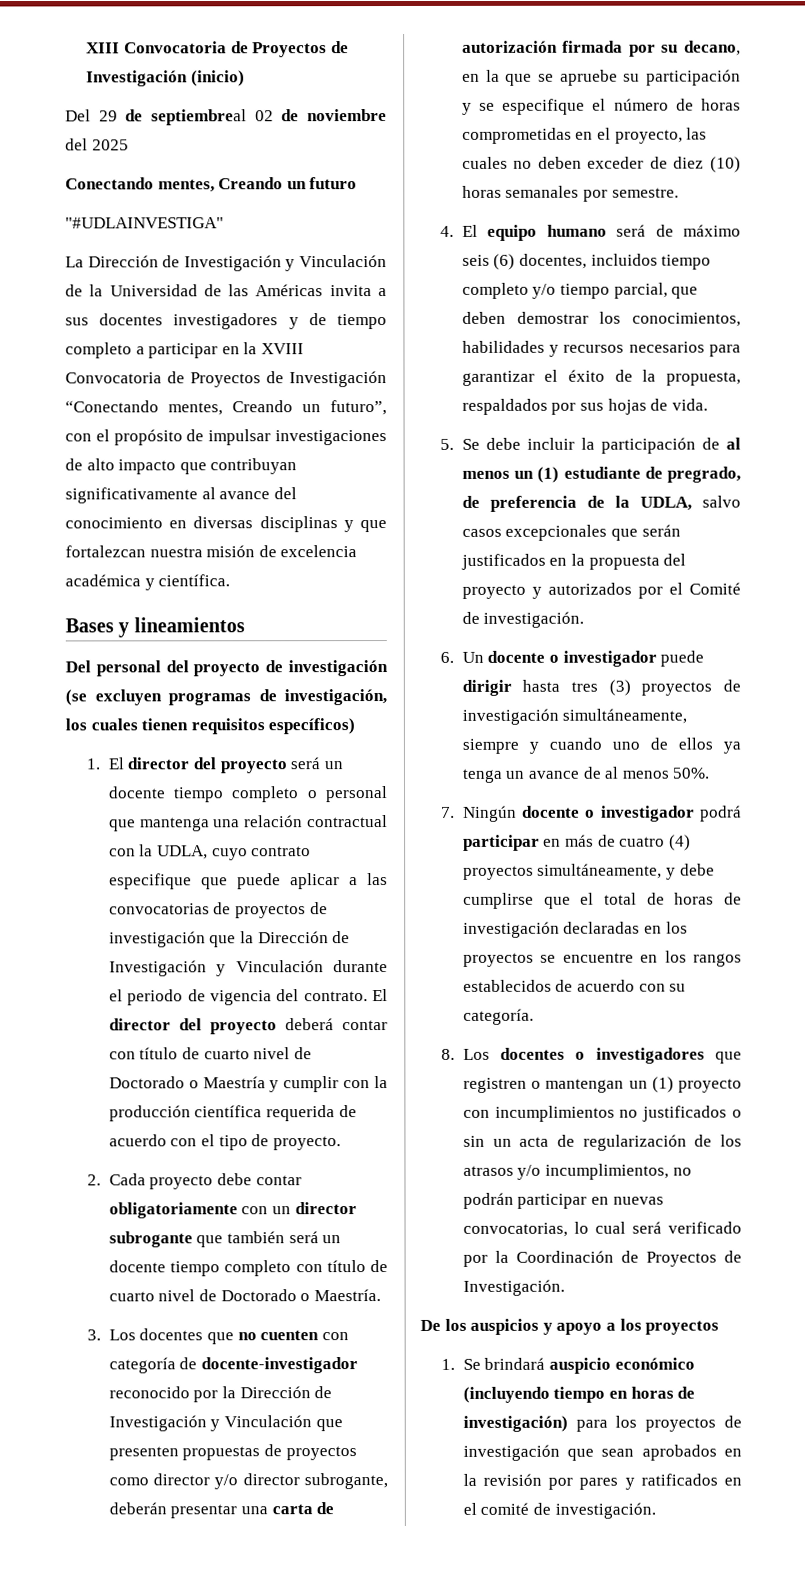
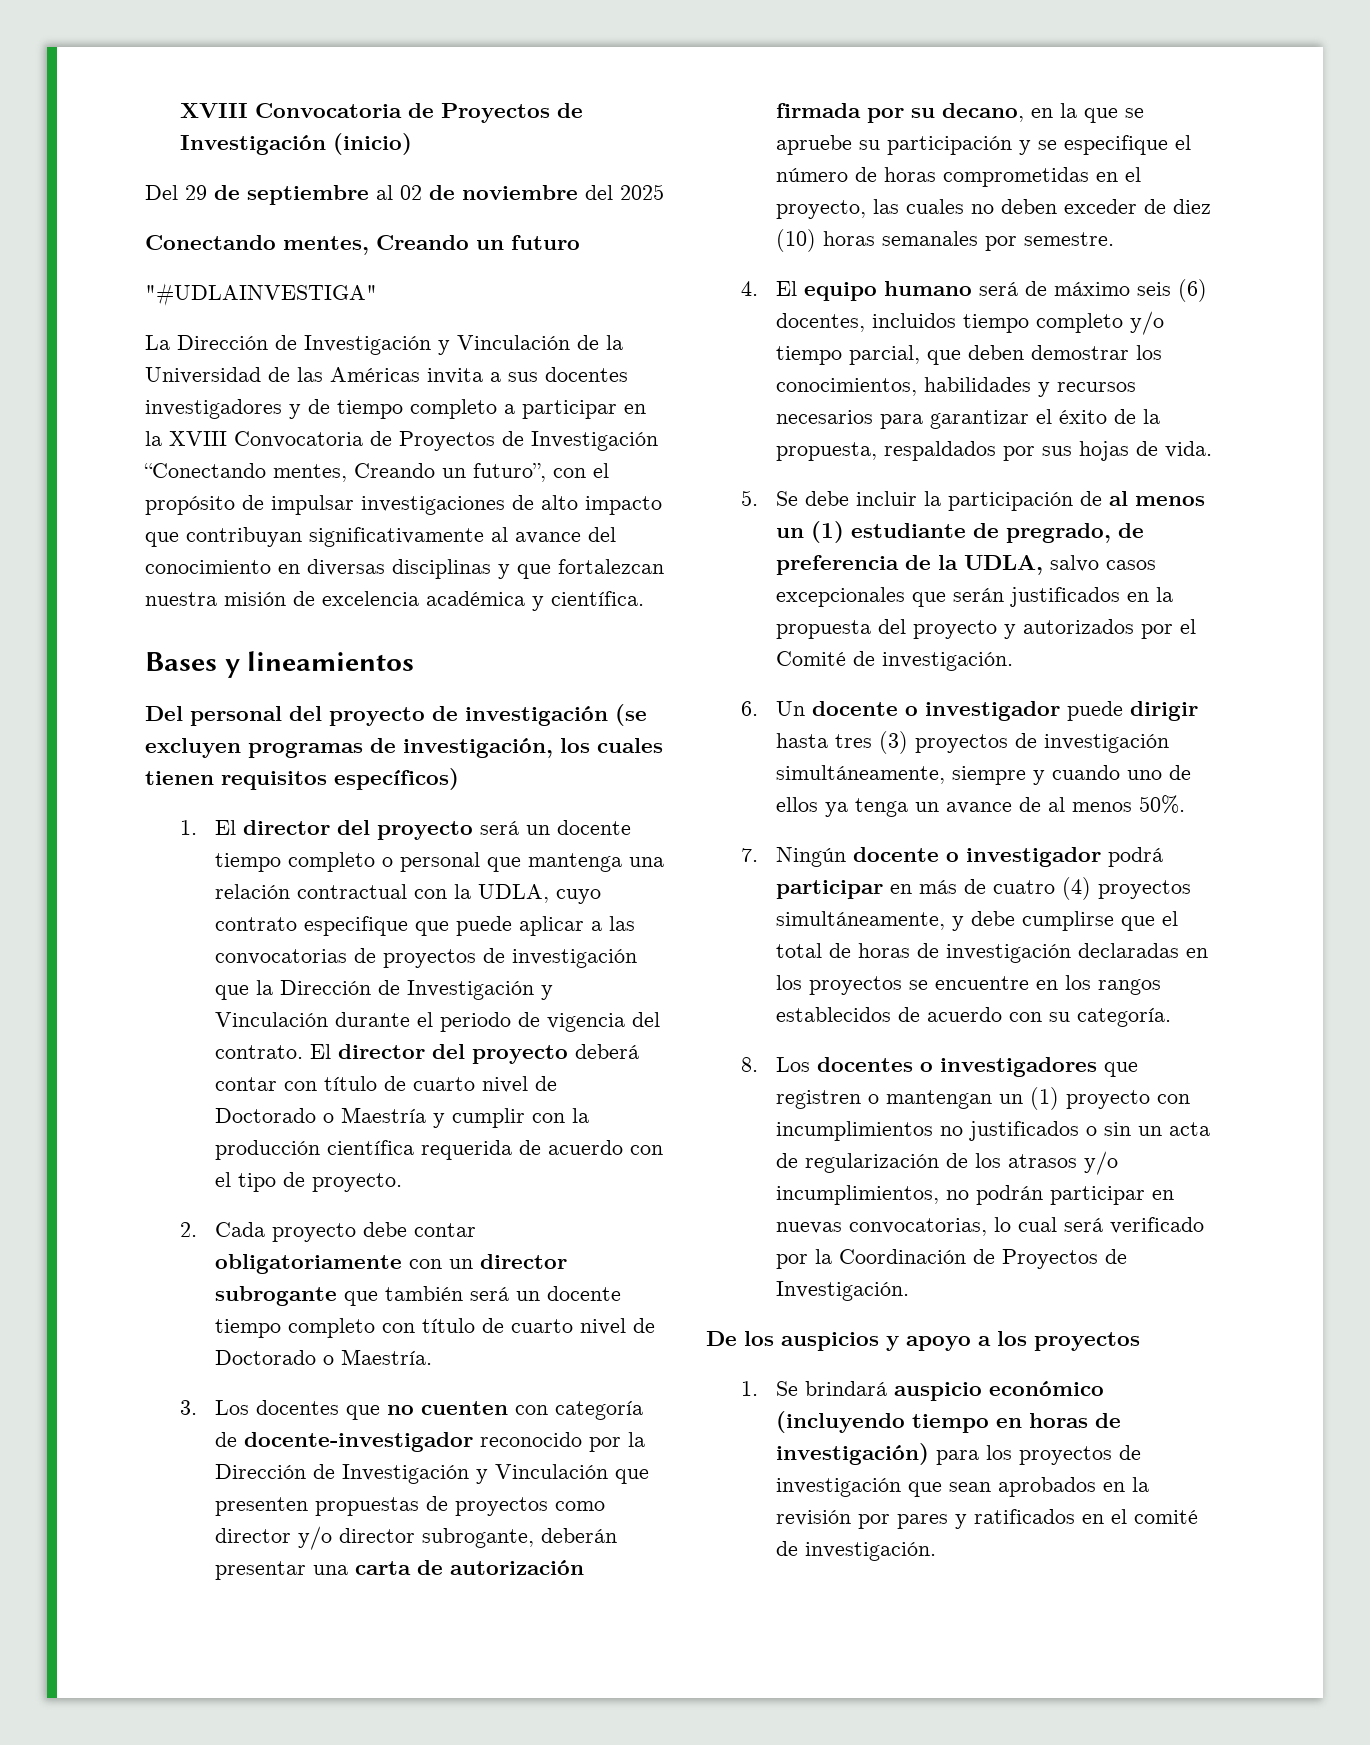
- XIII Convocatoria de Proyectos de Investigación (inicio)
+ XVIII Convocatoria de Proyectos de Investigación (inicio)
- Del 29 de septiembreal 02 de noviembre del 2025
+ Del 29 de septiembre al 02 de noviembre del 2025

